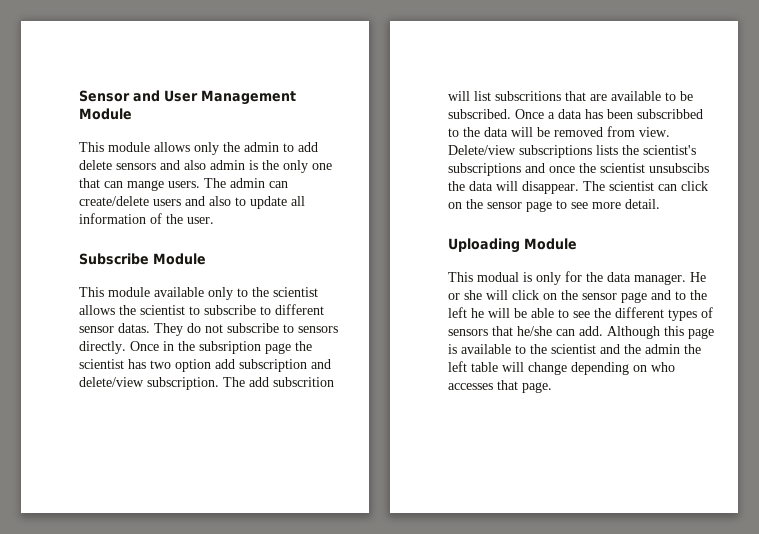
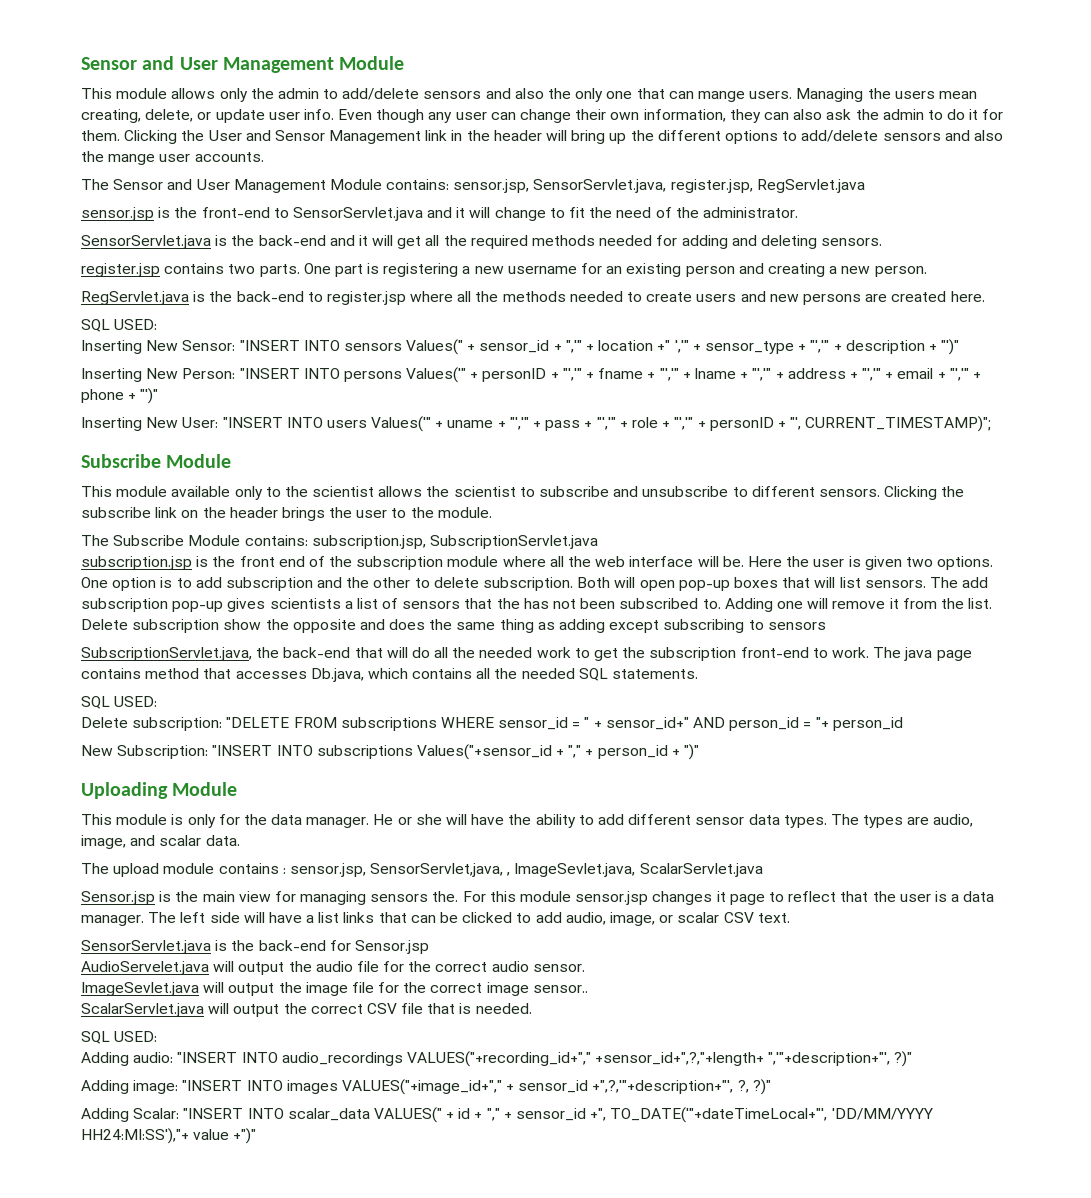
- This module allows only the admin to add delete sensors and also admin is the only one that can mange users.
+ This module allows only the admin to add/delete sensors and also the only one that can mange users.
- The admin can create/delete users and also to update all information of the user.
+ Managing the users mean creating, delete, or update user info. Even though any user can change their own information, they can also ask the admin to do it for them. Clicking the User and Sensor Management link in the header will bring up the different options to add/delete sensors and also the mange user accounts.
+ The Sensor and User Management Module contains: sensor.jsp, SensorServlet.java, register.jsp, RegServlet.java
+ sensor.jsp is the front-end to SensorServlet.java and it will change to fit the need of the administrator.
+ SensorServlet.java is the back-end and it will get all the required methods needed for adding and deleting sensors.
+ register.jsp contains two parts. One part is registering a new username for an existing person and creating a new person.
+ RegServlet.java is the back-end to register.jsp where all the methods needed to create users and new persons are created here.
+ SQL USED:
+ Inserting New Sensor: "INSERT INTO sensors Values(" + sensor_id + ",'" + location +" ','" + sensor_type + "','" + description + "')"
+ Inserting New Person: "INSERT INTO persons Values('" + personID + "','" + fname + "','" + lname + "','" + address + "','" + email + "','" + phone + "')"
+ Inserting New User: "INSERT INTO users Values('" + uname + "','" + pass + "','" + role + "','" + personID + "', CURRENT_TIMESTAMP)";
- This module available only to the scientist allows the scientist to subscribe to different sensor datas. They do not subscribe to sensors directly. Once in the subsription page the scientist has two option add subscription and delete/view subscription. The add subscrition will list subscritions that are available to be subscribed. Once a data has been subscribbed to the data will be removed from view. Delete/view subscriptions lists the scientist's subscriptions and once the scientist unsubscibs the data will disappear. The scientist can click on the sensor page to see more detail.
+ This module available only to the scientist allows the scientist to subscribe and unsubscribe to different sensors. Clicking the subscribe link on the header brings the user to the module.
+ The Subscribe Module contains: subscription.jsp, SubscriptionServlet.java
+ subscription.jsp is the front end of the subscription module where all the web interface will be. Here the user is given two options. One option is to add subscription and the other to delete subscription. Both will open pop-up boxes that will list sensors. The add subscription pop-up gives scientists a list of sensors that the has not been subscribed to. Adding one will remove it from the list. Delete subscription show the opposite and does the same thing as adding except subscribing to sensors
+ SubscriptionServlet.java, the back-end that will do all the needed work to get the subscription front-end to work. The java page contains method that accesses Db.java, which contains all the needed SQL statements.
+ SQL USED:
+ Delete subscription: "DELETE FROM subscriptions WHERE sensor_id = " + sensor_id+" AND person_id = "+ person_id
+ New Subscription: "INSERT INTO subscriptions Values("+sensor_id + "," + person_id + ")"
- This modual is only for the data manager.
+ This module is only for the data manager.
- He or she will click on the sensor page and to the left he will be able to see the different types of sensors that he/she can add. Although this page is available to the scientist and the admin the left table will change depending on who accesses that page.
+ He or she will have the ability to add different sensor data types. The types are audio, image, and scalar data.
+ The upload module contains : sensor.jsp, SensorServlet,java, , ImageSevlet.java, ScalarServlet.java
+ Sensor.jsp is the main view for managing sensors the. For this module sensor.jsp changes it page to reflect that the user is a data manager. The left side will have a list links that can be clicked to add audio, image, or scalar CSV text.
+ SensorServlet.java is the back-end for Sensor.jsp
+ AudioServelet.java will output the audio file for the correct audio sensor.
+ ImageSevlet.java will output the image file for the correct image sensor..
+ ScalarServlet.java will output the correct CSV file that is needed.
+ SQL USED:
+ Adding audio: "INSERT INTO audio_recordings VALUES("+recording_id+"," +sensor_id+",?,"+length+ ",'"+description+"', ?)"
+ Adding image: "INSERT INTO images VALUES("+image_id+"," + sensor_id +",?,'"+description+"', ?, ?)"
+ Adding Scalar: "INSERT INTO scalar_data VALUES(" + id + "," + sensor_id +", TO_DATE('"+dateTimeLocal+"', 'DD/MM/YYYY HH24:MI:SS'),"+ value +")"

